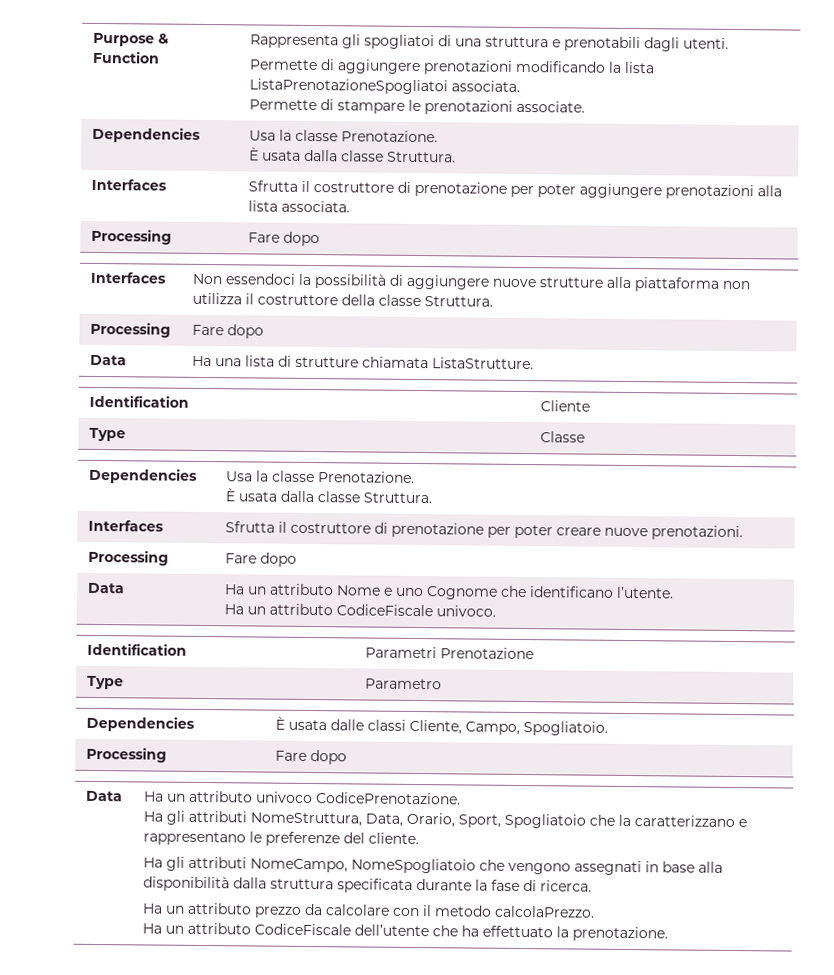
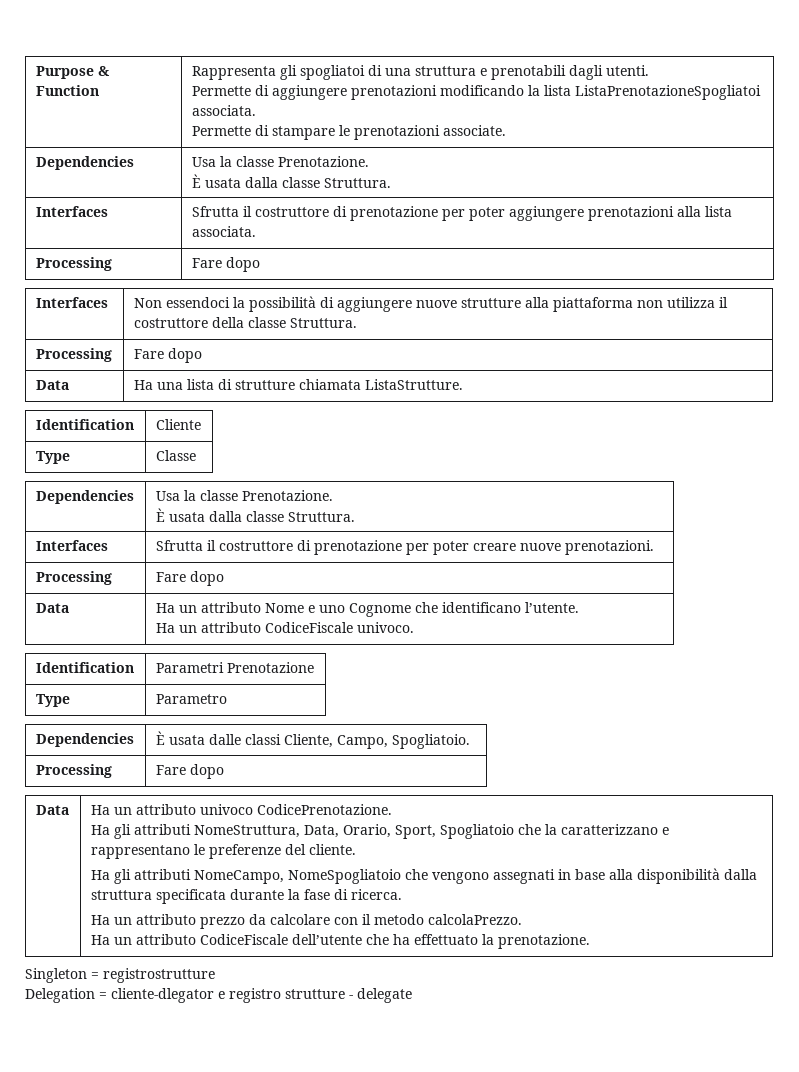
+ Singleton = registrostrutture
+ Delegation = cliente-dlegator e registro strutture - delegate

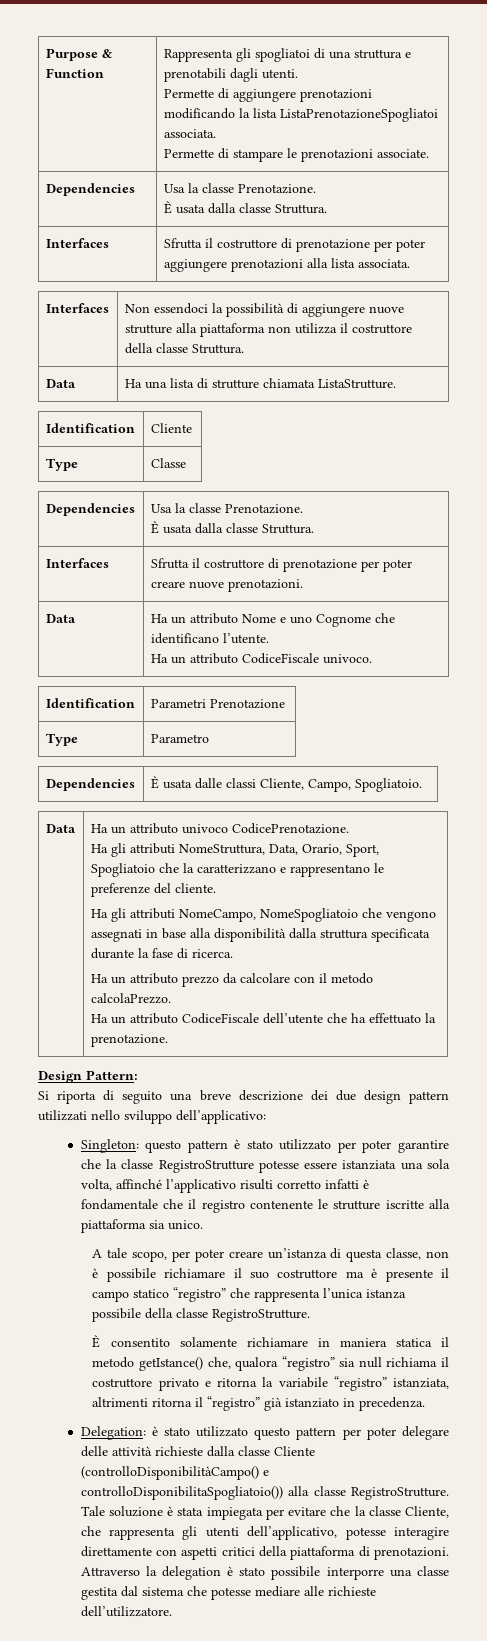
  Interfaces | Sfrutta il costruttore di prenotazione per poter aggiungere prenotazioni alla lista associata.
- Processing | Fare dopo
  Interfaces | Non essendoci la possibilità di aggiungere nuove strutture alla piattaforma non utilizza il costruttore della classe Struttura.
- Processing | Fare dopo
  Interfaces | Sfrutta il costruttore di prenotazione per poter creare nuove prenotazioni.
- Processing | Fare dopo
  Dependencies | È usata dalle classi Cliente, Campo, Spogliatoio.
- Processing | Fare dopo
- Singleton = registrostrutture
- Delegation = cliente-dlegator e registro strutture - delegate
+ Design Pattern:
+ Si riporta di seguito una breve descrizione dei due design pattern utilizzati nello sviluppo dell’applicativo:
+ Singleton: questo pattern è stato utilizzato per poter garantire che la classe RegistroStrutture potesse essere istanziata una sola volta, affinché l’applicativo risulti corretto infatti è fondamentale che il registro contenente le strutture iscritte alla piattaforma sia unico.
+ A tale scopo, per poter creare un’istanza di questa classe, non è possibile richiamare il suo costruttore ma è presente il campo statico “registro” che rappresenta l’unica istanza possibile della classe RegistroStrutture.
+ È consentito solamente richiamare in maniera statica il metodo getIstance() che, qualora “registro” sia null richiama il costruttore privato e ritorna la variabile “registro” istanziata, altrimenti ritorna il “registro” già istanziato in precedenza.
+ Delegation: è stato utilizzato questo pattern per poter delegare delle attività richieste dalla classe Cliente (controlloDisponibilitàCampo() e controlloDisponibilitaSpogliatoio()) alla classe RegistroStrutture. Tale soluzione è stata impiegata per evitare che la classe Cliente, che rappresenta gli utenti dell’applicativo, potesse interagire direttamente con aspetti critici della piattaforma di prenotazioni. Attraverso la delegation è stato possibile interporre una classe gestita dal sistema che potesse mediare alle richieste dell’utilizzatore.

